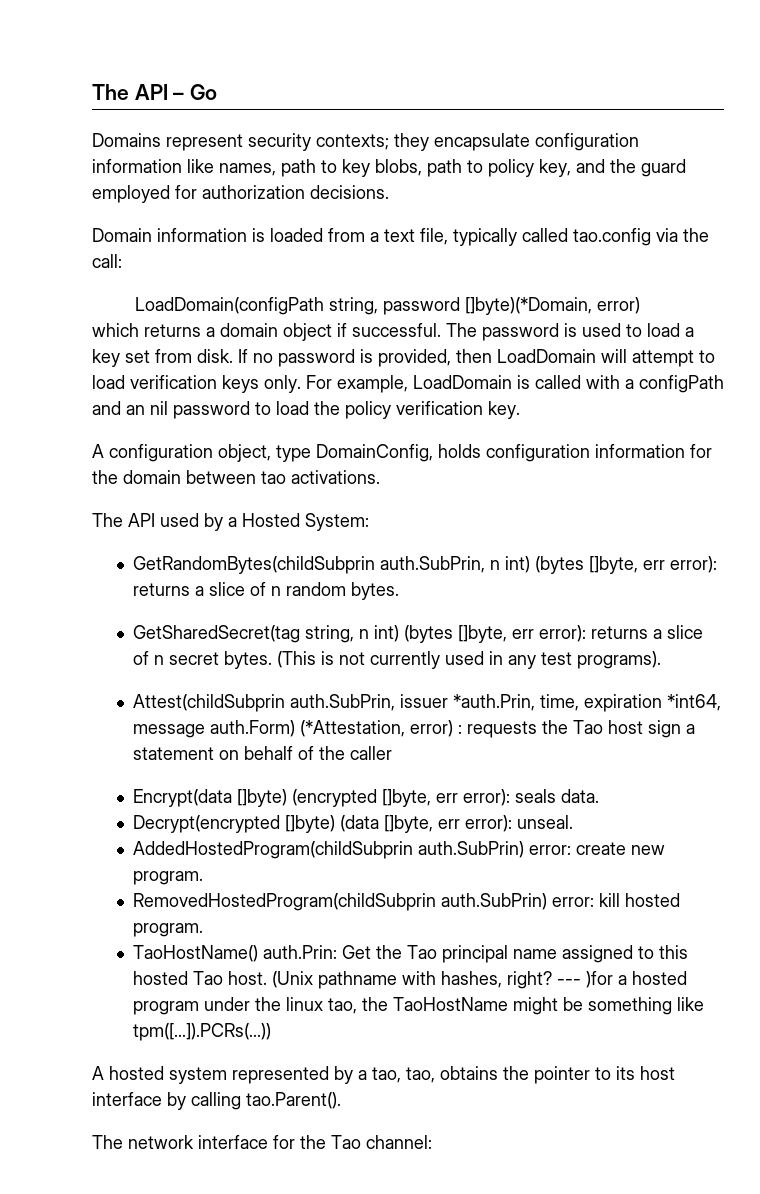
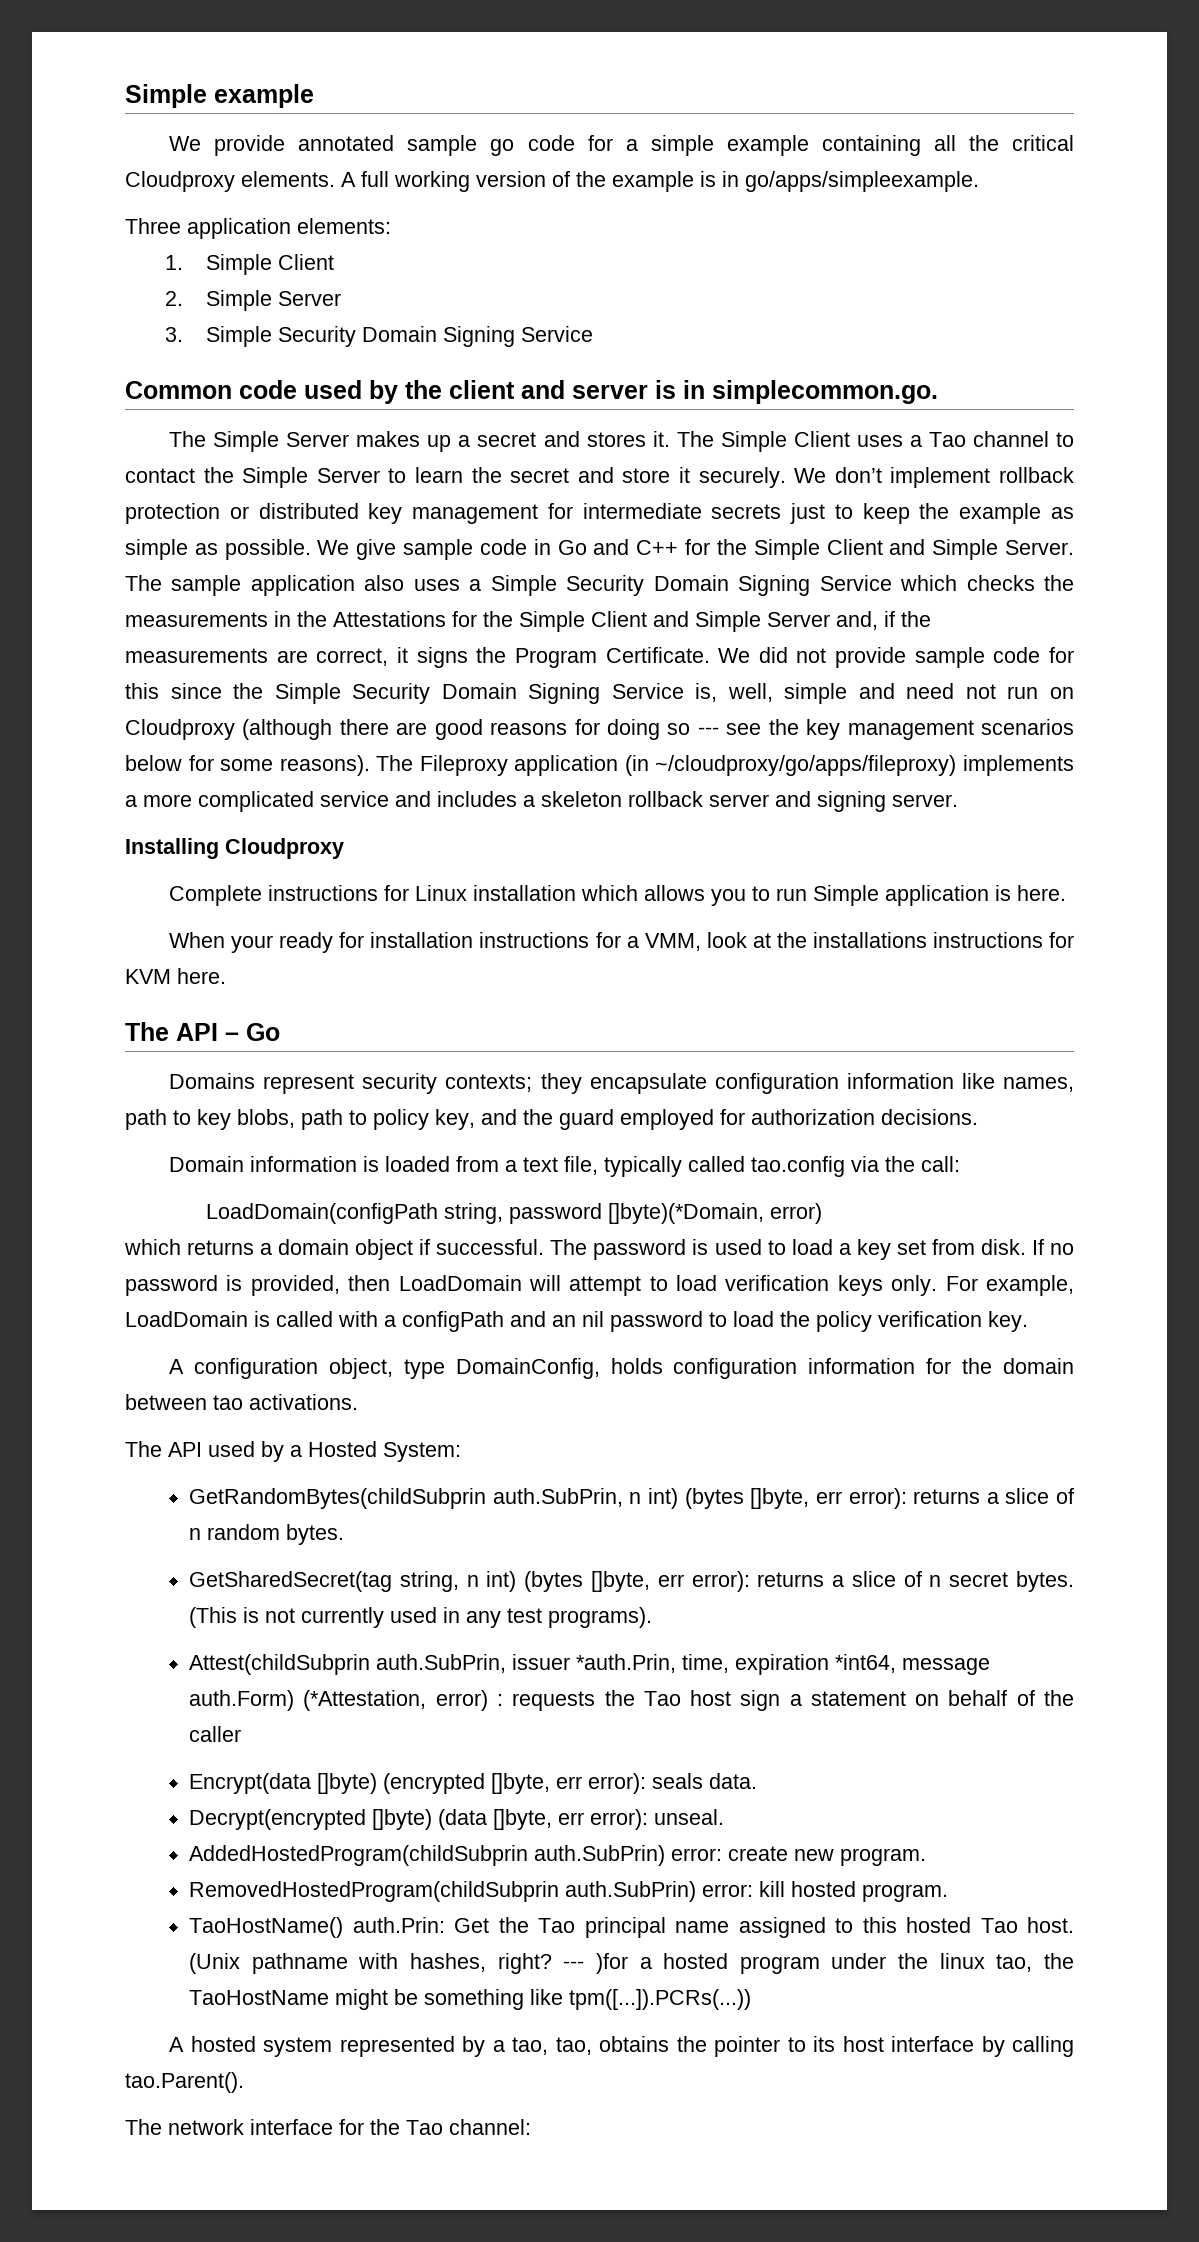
+ Simple example
+ We provide annotated sample go code for a simple example containing all the critical Cloudproxy elements. A full working version of the example is in go/apps/simpleexample.
+ Three application elements:
+ 1. Simple Client
+ 2. Simple Server
+ 3. Simple Security Domain Signing Service
+ Common code used by the client and server is in simplecommon.go.
+ The Simple Server makes up a secret and stores it. The Simple Client uses a Tao channel to contact the Simple Server to learn the secret and store it securely. We don’t implement rollback protection or distributed key management for intermediate secrets just to keep the example as simple as possible. We give sample code in Go and C++ for the Simple Client and Simple Server. The sample application also uses a Simple Security Domain Signing Service which checks the measurements in the Attestations for the Simple Client and Simple Server and, if the measurements are correct, it signs the Program Certificate. We did not provide sample code for this since the Simple Security Domain Signing Service is, well, simple and need not run on Cloudproxy (although there are good reasons for doing so --- see the key management scenarios below for some reasons). The Fileproxy application (in ~/cloudproxy/go/apps/fileproxy) implements a more complicated service and includes a skeleton rollback server and signing server.
+ Installing Cloudproxy
+ Complete instructions for Linux installation which allows you to run Simple application is here.
+ When your ready for installation instructions for a VMM, look at the installations instructions for KVM here.

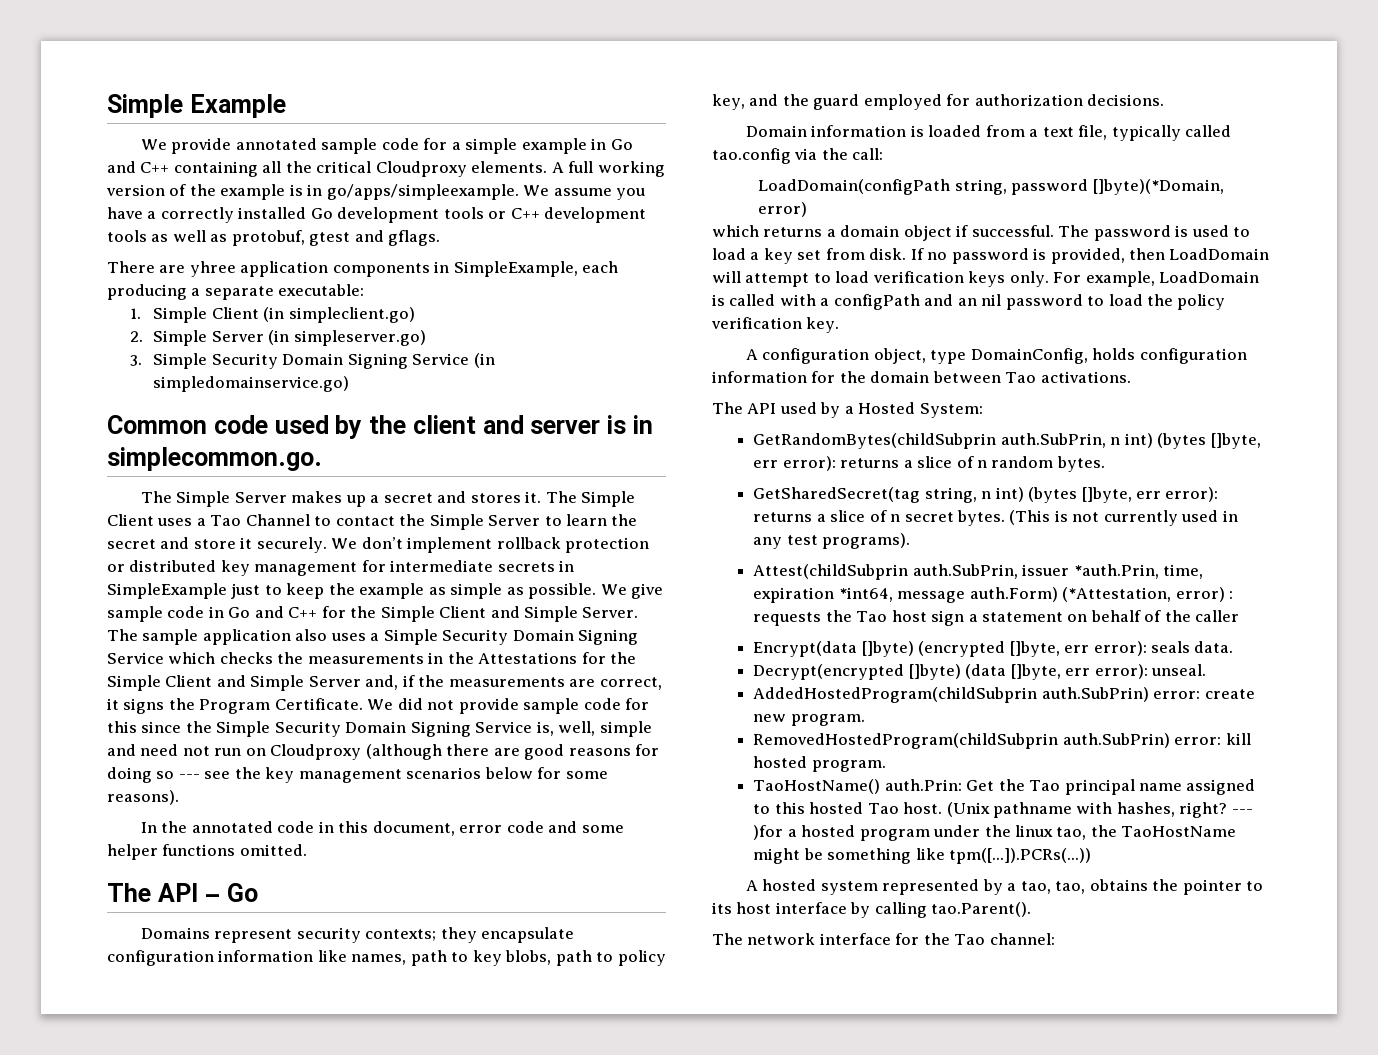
- Simple example
+ Simple Example
- We provide annotated sample go code for a simple example containing all the critical Cloudproxy elements.
+ We provide annotated sample code for a simple example in Go and C++ containing all the critical Cloudproxy elements.
- A full working version of the example is in go/apps/simpleexample.
- Three application elements:
+ A full working version of the example is in go/apps/simpleexample. We assume you have a correctly installed Go development tools or C++ development tools as well as protobuf, gtest and gflags.
+ There are yhree application components in SimpleExample, each producing a separate executable:
- 1. Simple Client
+ 1. Simple Client (in simpleclient.go)
- 2. Simple Server
+ 2. Simple Server (in simpleserver.go)
- 3. Simple Security Domain Signing Service
+ 3. Simple Security Domain Signing Service (in simpledomainservice.go)
- The Simple Client uses a Tao channel to contact the Simple Server to learn the secret and store it securely.
+ The Simple Client uses a Tao Channel to contact the Simple Server to learn the secret and store it securely.
- We don’t implement rollback protection or distributed key management for intermediate secrets just to keep the example as simple as possible.
+ We don’t implement rollback protection or distributed key management for intermediate secrets in SimpleExample just to keep the example as simple as possible.
- We did not provide sample code for this since the Simple Security Domain Signing Service is, well, simple and need not run on Cloudproxy (although there are good reasons for doing so --- see the key management scenarios below for some reasons). The Fileproxy application (in ~/cloudproxy/go/apps/fileproxy) implements a more complicated service and includes a skeleton rollback server and signing server.
- Installing Cloudproxy
- Complete instructions for Linux installation which allows you to run Simple application is here.
- When your ready for installation instructions for a VMM, look at the installations instructions for KVM here.
+ We did not provide sample code for this since the Simple Security Domain Signing Service is, well, simple and need not run on Cloudproxy (although there are good reasons for doing so --- see the key management scenarios below for some reasons).
+ In the annotated code in this document, error code and some helper functions omitted.
- A configuration object, type DomainConfig, holds configuration information for the domain between tao activations.
+ A configuration object, type DomainConfig, holds configuration information for the domain between Tao activations.

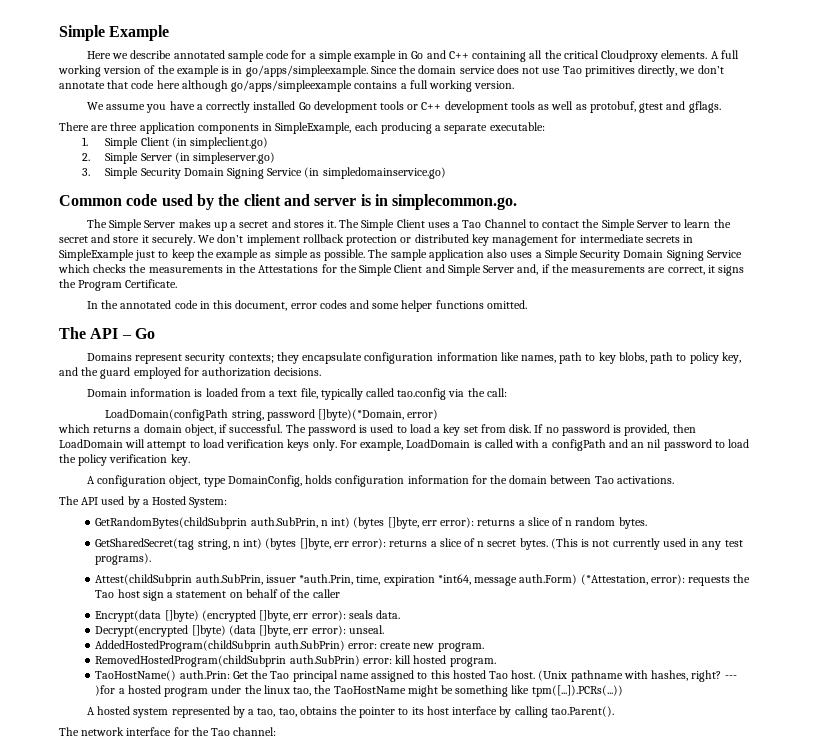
- We provide annotated sample code for a simple example in Go and C++ containing all the critical Cloudproxy elements.
+ Here we describe annotated sample code for a simple example in Go and C++ containing all the critical Cloudproxy elements.
- A full working version of the example is in go/apps/simpleexample. We assume you have a correctly installed Go development tools or C++ development tools as well as protobuf, gtest and gflags.
+ A full working version of the example is in go/apps/simpleexample. Since the domain service does not use Tao primitives directly, we don’t annotate that code here although go/apps/simpleexample contains a full working version.
+ We assume you have a correctly installed Go development tools or C++ development tools as well as protobuf, gtest and gflags.
- There are yhree application components in SimpleExample, each producing a separate executable:
+ There are three application components in SimpleExample, each producing a separate executable:
- We give sample code in Go and C++ for the Simple Client and Simple Server.
- We did not provide sample code for this since the Simple Security Domain Signing Service is, well, simple and need not run on Cloudproxy (although there are good reasons for doing so --- see the key management scenarios below for some reasons).
- In the annotated code in this document, error code and some helper functions omitted.
+ In the annotated code in this document, error codes and some helper functions omitted.
- which returns a domain object if successful.
+ which returns a domain object, if successful.
- Attest(childSubprin auth.SubPrin, issuer *auth.Prin, time, expiration *int64, message auth.Form) (*Attestation, error) : requests the Tao host sign a statement on behalf of the caller
+ Attest(childSubprin auth.SubPrin, issuer *auth.Prin, time, expiration *int64, message auth.Form) (*Attestation, error): requests the Tao host sign a statement on behalf of the caller

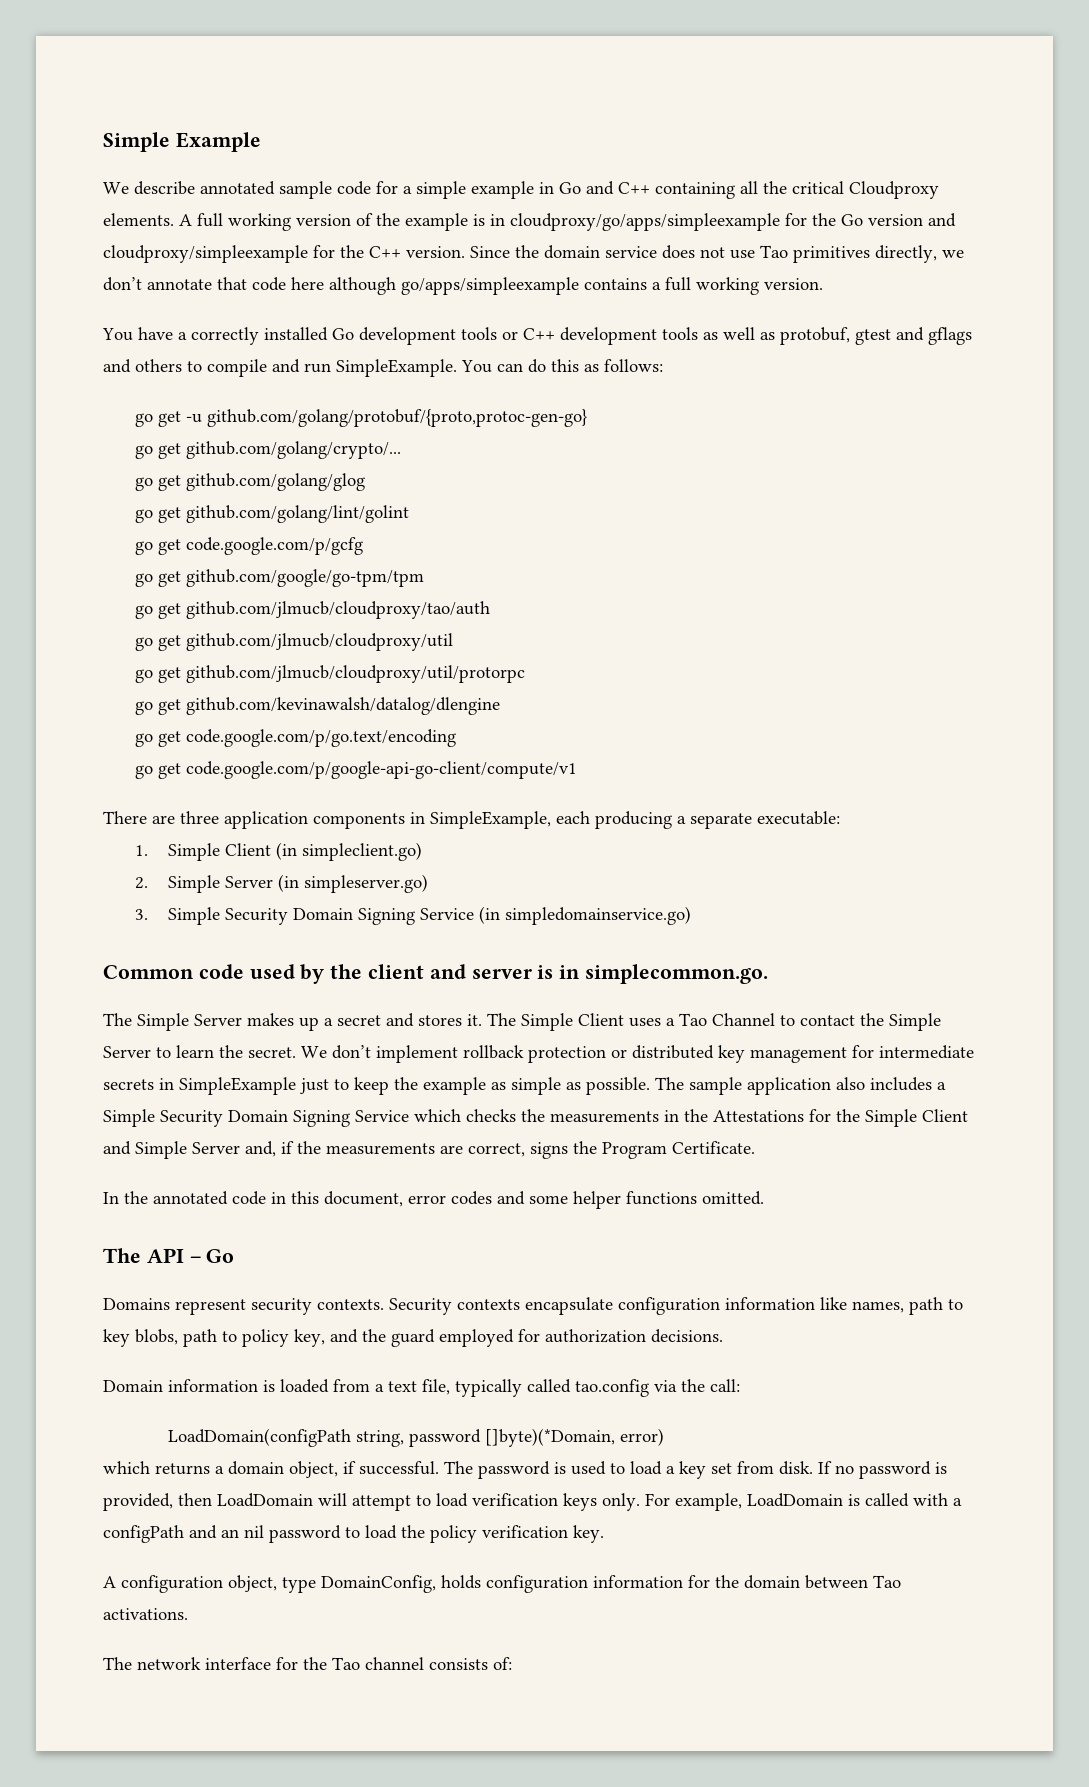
- Here we describe annotated sample code for a simple example in Go and C++ containing all the critical Cloudproxy elements.
+ We describe annotated sample code for a simple example in Go and C++ containing all the critical Cloudproxy elements.
- A full working version of the example is in go/apps/simpleexample.
+ A full working version of the example is in cloudproxy/go/apps/simpleexample for the Go version and cloudproxy/simpleexample for the C++ version.
- We assume you have a correctly installed Go development tools or C++ development tools as well as protobuf, gtest and gflags.
+ You have a correctly installed Go development tools or C++ development tools as well as protobuf, gtest and gflags and others to compile and run SimpleExample. You can do this as follows:
+ go get -u github.com/golang/protobuf/{proto,protoc-gen-go}
+ go get github.com/golang/crypto/...
+ go get github.com/golang/glog
+ go get github.com/golang/lint/golint
+ go get code.google.com/p/gcfg
+ go get github.com/google/go-tpm/tpm
+ go get github.com/jlmucb/cloudproxy/tao/auth
+ go get github.com/jlmucb/cloudproxy/util
+ go get github.com/jlmucb/cloudproxy/util/protorpc
+ go get github.com/kevinawalsh/datalog/dlengine
+ go get code.google.com/p/go.text/encoding
+ go get code.google.com/p/google-api-go-client/compute/v1
- The Simple Client uses a Tao Channel to contact the Simple Server to learn the secret and store it securely.
+ The Simple Client uses a Tao Channel to contact the Simple Server to learn the secret.
- The sample application also uses a Simple Security Domain Signing Service which checks the measurements in the Attestations for the Simple Client and Simple Server and, if the measurements are correct, it signs the Program Certificate.
+ The sample application also includes a Simple Security Domain Signing Service which checks the measurements in the Attestations for the Simple Client and Simple Server and, if the measurements are correct, signs the Program Certificate.
- Domains represent security contexts; they encapsulate configuration information like names, path to key blobs, path to policy key, and the guard employed for authorization decisions.
+ Domains represent security contexts. Security contexts encapsulate configuration information like names, path to key blobs, path to policy key, and the guard employed for authorization decisions.
- The API used by a Hosted System:
- GetRandomBytes(childSubprin auth.SubPrin, n int) (bytes []byte, err error): returns a slice of n random bytes.
- GetSharedSecret(tag string, n int) (bytes []byte, err error): returns a slice of n secret bytes. (This is not currently used in any test programs).
- Attest(childSubprin auth.SubPrin, issuer *auth.Prin, time, expiration *int64, message auth.Form) (*Attestation, error): requests the Tao host sign a statement on behalf of the caller
- Encrypt(data []byte) (encrypted []byte, err error): seals data.
- Decrypt(encrypted []byte) (data []byte, err error): unseal.
- AddedHostedProgram(childSubprin auth.SubPrin) error: create new program.
- RemovedHostedProgram(childSubprin auth.SubPrin) error: kill hosted program.
- TaoHostName() auth.Prin: Get the Tao principal name assigned to this hosted Tao host. (Unix pathname with hashes, right? --- )for a hosted program under the linux tao, the TaoHostName might be something like tpm([...]).PCRs(...))
- A hosted system represented by a tao, tao, obtains the pointer to its host interface by calling tao.Parent().
- The network interface for the Tao channel:
+ The network interface for the Tao channel consists of:

